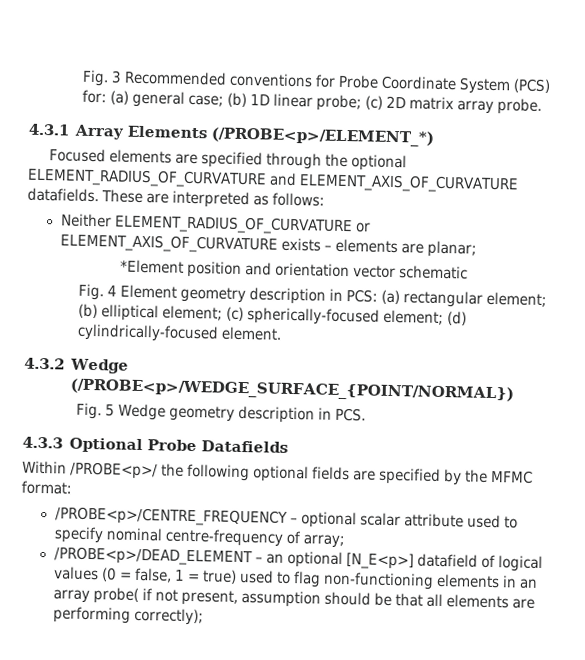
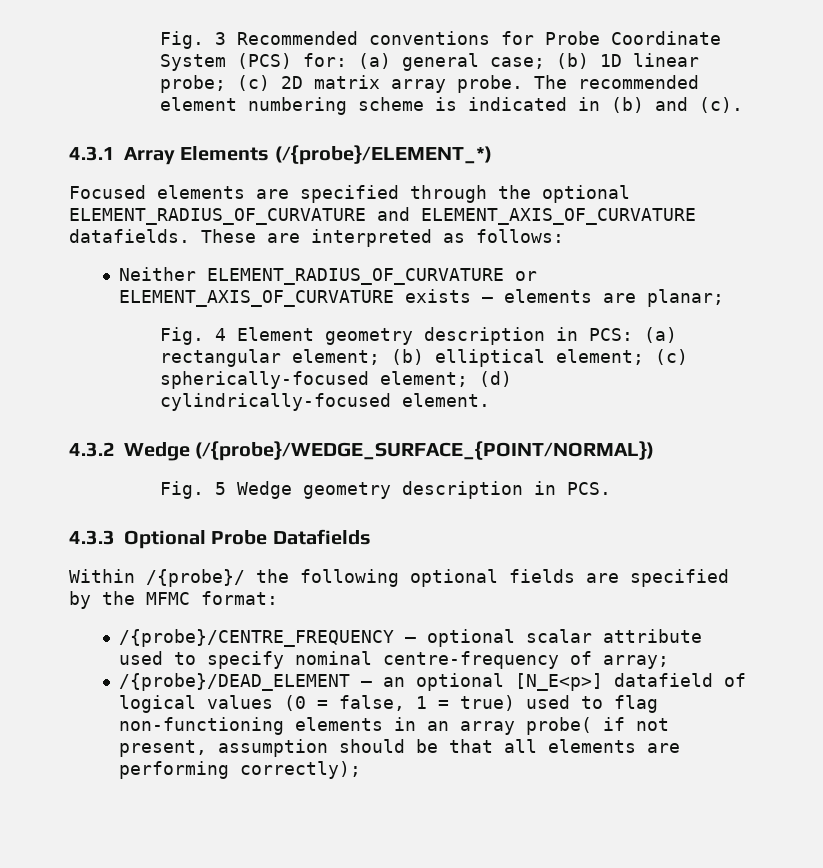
+ The recommended element numbering scheme is indicated in (b) and (c).
- 4.3.1 Array Elements (/PROBE<p>/ELEMENT_*)
+ 4.3.1 Array Elements (/{probe}/ELEMENT_*)
- *Element position and orientation vector schematic
- 4.3.2 Wedge (/PROBE<p>/WEDGE_SURFACE_{POINT/NORMAL})
+ 4.3.2 Wedge (/{probe}/WEDGE_SURFACE_{POINT/NORMAL})
- Within /PROBE<p>/ the following optional fields are specified by the MFMC format:
+ Within /{probe}/ the following optional fields are specified by the MFMC format:
- /PROBE<p>/CENTRE_FREQUENCY – optional scalar attribute used to specify nominal centre-frequency of array;
+ /{probe}/CENTRE_FREQUENCY – optional scalar attribute used to specify nominal centre-frequency of array;
- /PROBE<p>/DEAD_ELEMENT – an optional [N_E<p>] datafield of logical values (0 = false, 1 = true) used to flag non-functioning elements in an array probe( if not present, assumption should be that all elements are performing correctly);
+ /{probe}/DEAD_ELEMENT – an optional [N_E<p>] datafield of logical values (0 = false, 1 = true) used to flag non-functioning elements in an array probe( if not present, assumption should be that all elements are performing correctly);

